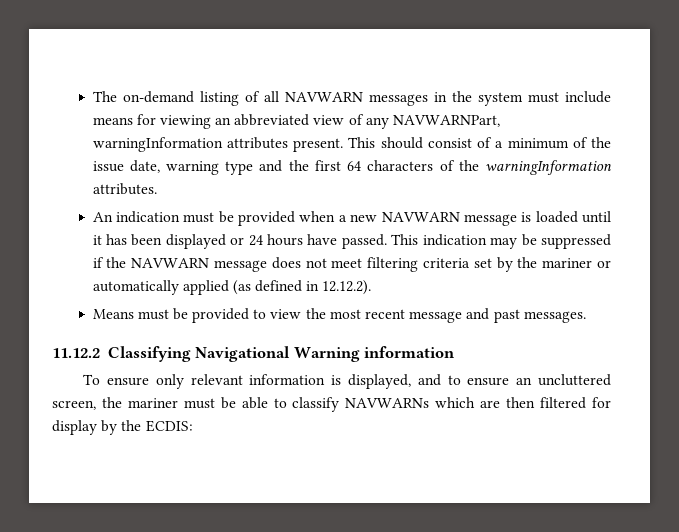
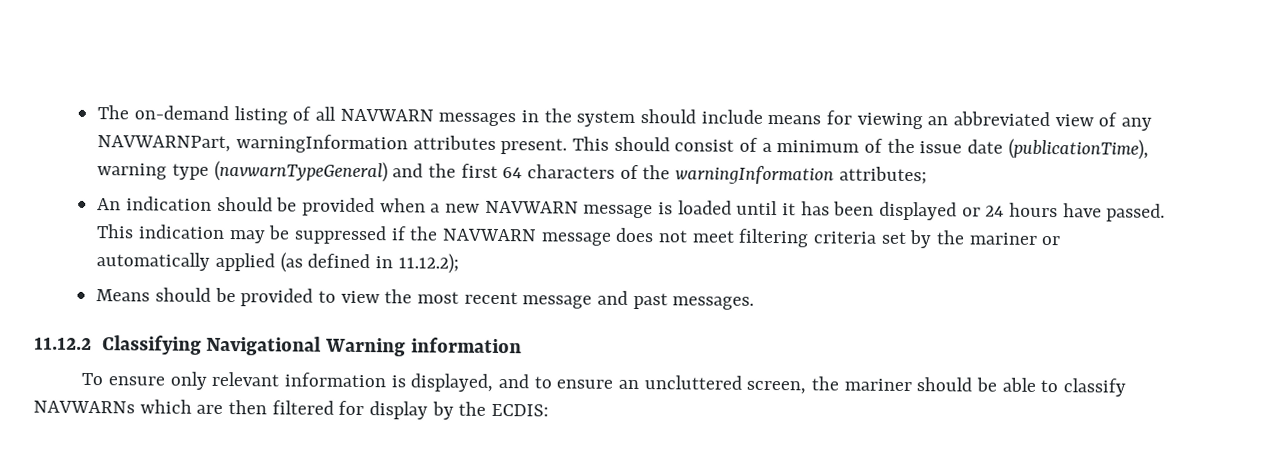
- The on-demand listing of all NAVWARN messages in the system must include means for viewing an abbreviated view of any NAVWARNPart, warningInformation attributes present.
+ The on-demand listing of all NAVWARN messages in the system should include means for viewing an abbreviated view of any NAVWARNPart, warningInformation attributes present.
- This should consist of a minimum of the issue date, warning type and the first 64 characters of the warningInformation attributes.
+ This should consist of a minimum of the issue date (publicationTime), warning type (navwarnTypeGeneral) and the first 64 characters of the warningInformation attributes;
- An indication must be provided when a new NAVWARN message is loaded until it has been displayed or 24 hours have passed.
+ An indication should be provided when a new NAVWARN message is loaded until it has been displayed or 24 hours have passed.
- This indication may be suppressed if the NAVWARN message does not meet filtering criteria set by the mariner or automatically applied (as defined in 12.12.2).
+ This indication may be suppressed if the NAVWARN message does not meet filtering criteria set by the mariner or automatically applied (as defined in 11.12.2);
- Means must be provided to view the most recent message and past messages.
+ Means should be provided to view the most recent message and past messages.
- To ensure only relevant information is displayed, and to ensure an uncluttered screen, the mariner must be able to classify NAVWARNs which are then filtered for display by the ECDIS:
+ To ensure only relevant information is displayed, and to ensure an uncluttered screen, the mariner should be able to classify NAVWARNs which are then filtered for display by the ECDIS:

